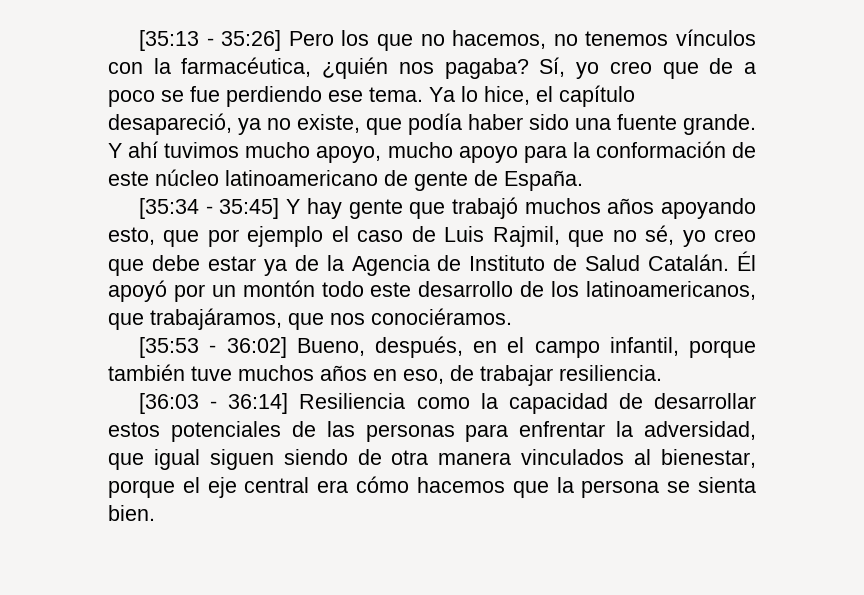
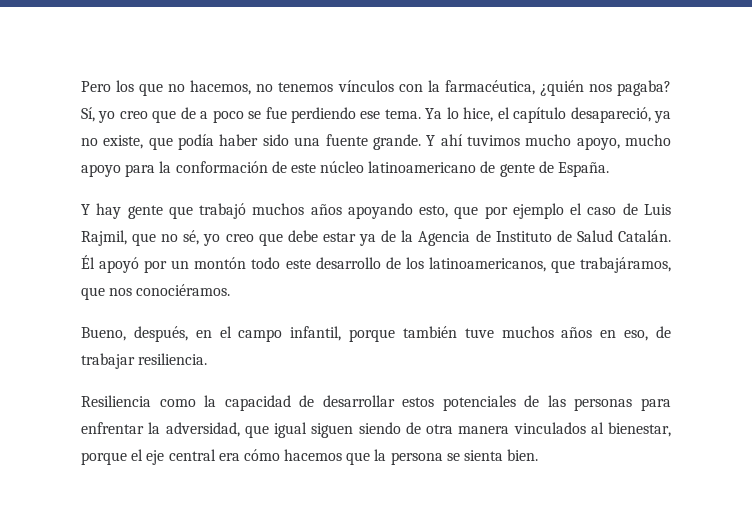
- [35:13 - 35:26] Pero los que no hacemos, no tenemos vínculos con la farmacéutica, ¿quién nos pagaba?
+ Pero los que no hacemos, no tenemos vínculos con la farmacéutica, ¿quién nos pagaba?
- [35:34 - 35:45] Y hay gente que trabajó muchos años apoyando esto, que por ejemplo el caso de Luis Rajmil, que no sé, yo creo que debe estar ya de la Agencia de Instituto de Salud Catalán.
+ Y hay gente que trabajó muchos años apoyando esto, que por ejemplo el caso de Luis Rajmil, que no sé, yo creo que debe estar ya de la Agencia de Instituto de Salud Catalán.
- [35:53 - 36:02] Bueno, después, en el campo infantil, porque también tuve muchos años en eso, de trabajar resiliencia.
+ Bueno, después, en el campo infantil, porque también tuve muchos años en eso, de trabajar resiliencia.
- [36:03 - 36:14] Resiliencia como la capacidad de desarrollar estos potenciales de las personas para enfrentar la adversidad, que igual siguen siendo de otra manera vinculados al bienestar, porque el eje central era cómo hacemos que la persona se sienta bien.
+ Resiliencia como la capacidad de desarrollar estos potenciales de las personas para enfrentar la adversidad, que igual siguen siendo de otra manera vinculados al bienestar, porque el eje central era cómo hacemos que la persona se sienta bien.

